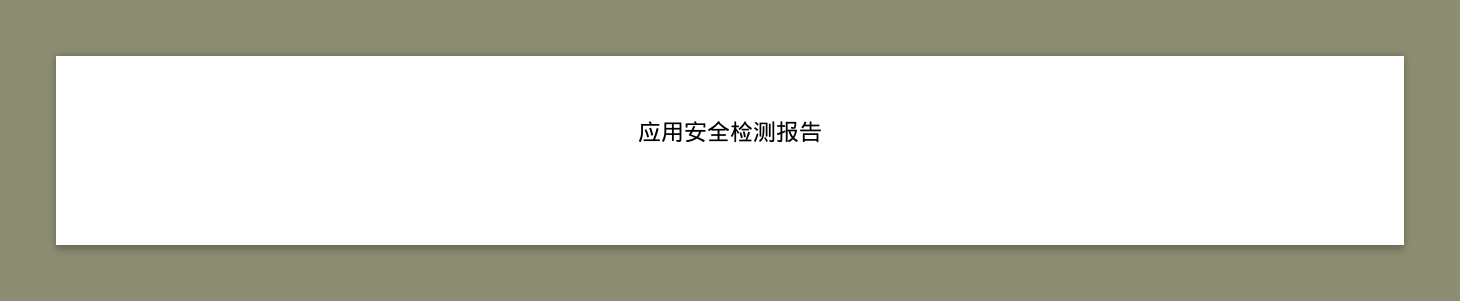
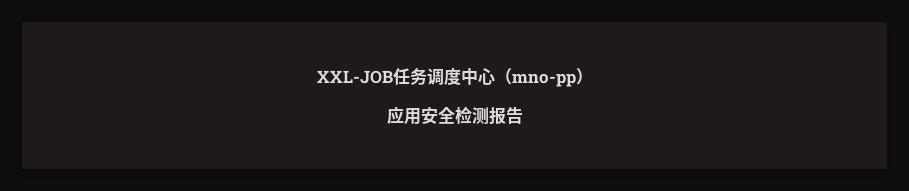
+ XXL-JOB任务调度中心（mno-pp）

